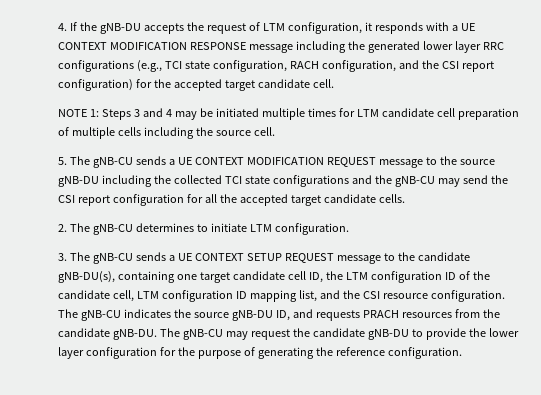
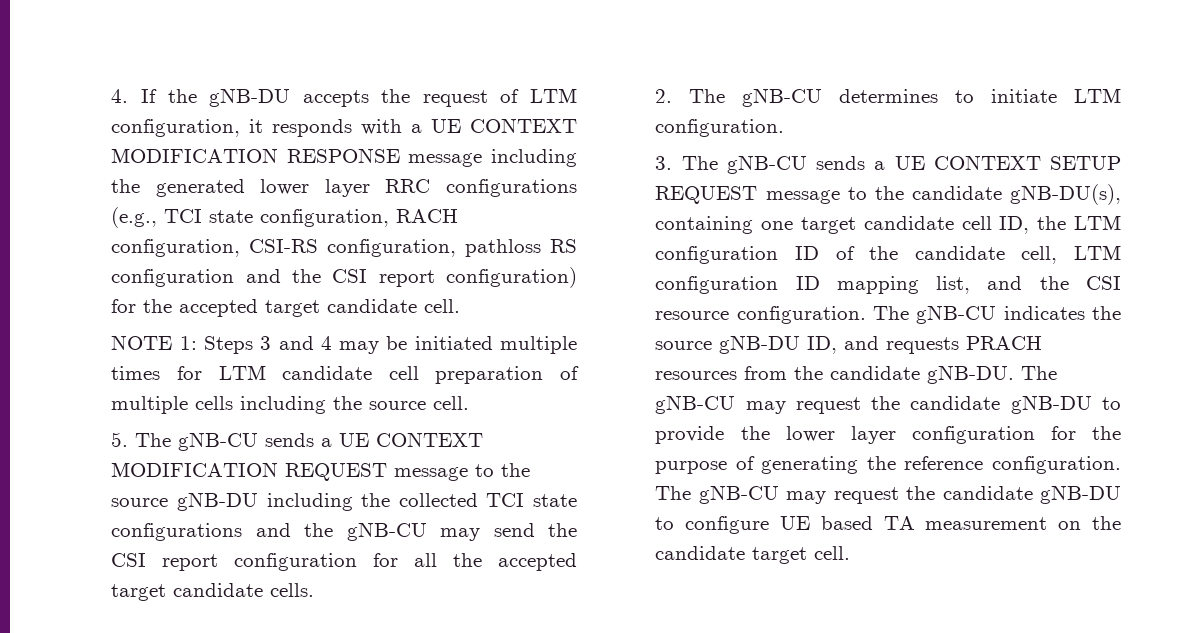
- 4. If the gNB-DU accepts the request of LTM configuration, it responds with a UE CONTEXT MODIFICATION RESPONSE message including the generated lower layer RRC configurations (e.g., TCI state configuration, RACH configuration, and the CSI report configuration) for the accepted target candidate cell.
+ 4. If the gNB-DU accepts the request of LTM configuration, it responds with a UE CONTEXT MODIFICATION RESPONSE message including the generated lower layer RRC configurations (e.g., TCI state configuration, RACH configuration, CSI-RS configuration, pathloss RS configuration and the CSI report configuration) for the accepted target candidate cell.
+ The gNB-CU may request the candidate gNB-DU to configure UE based TA measurement on the candidate target cell.

